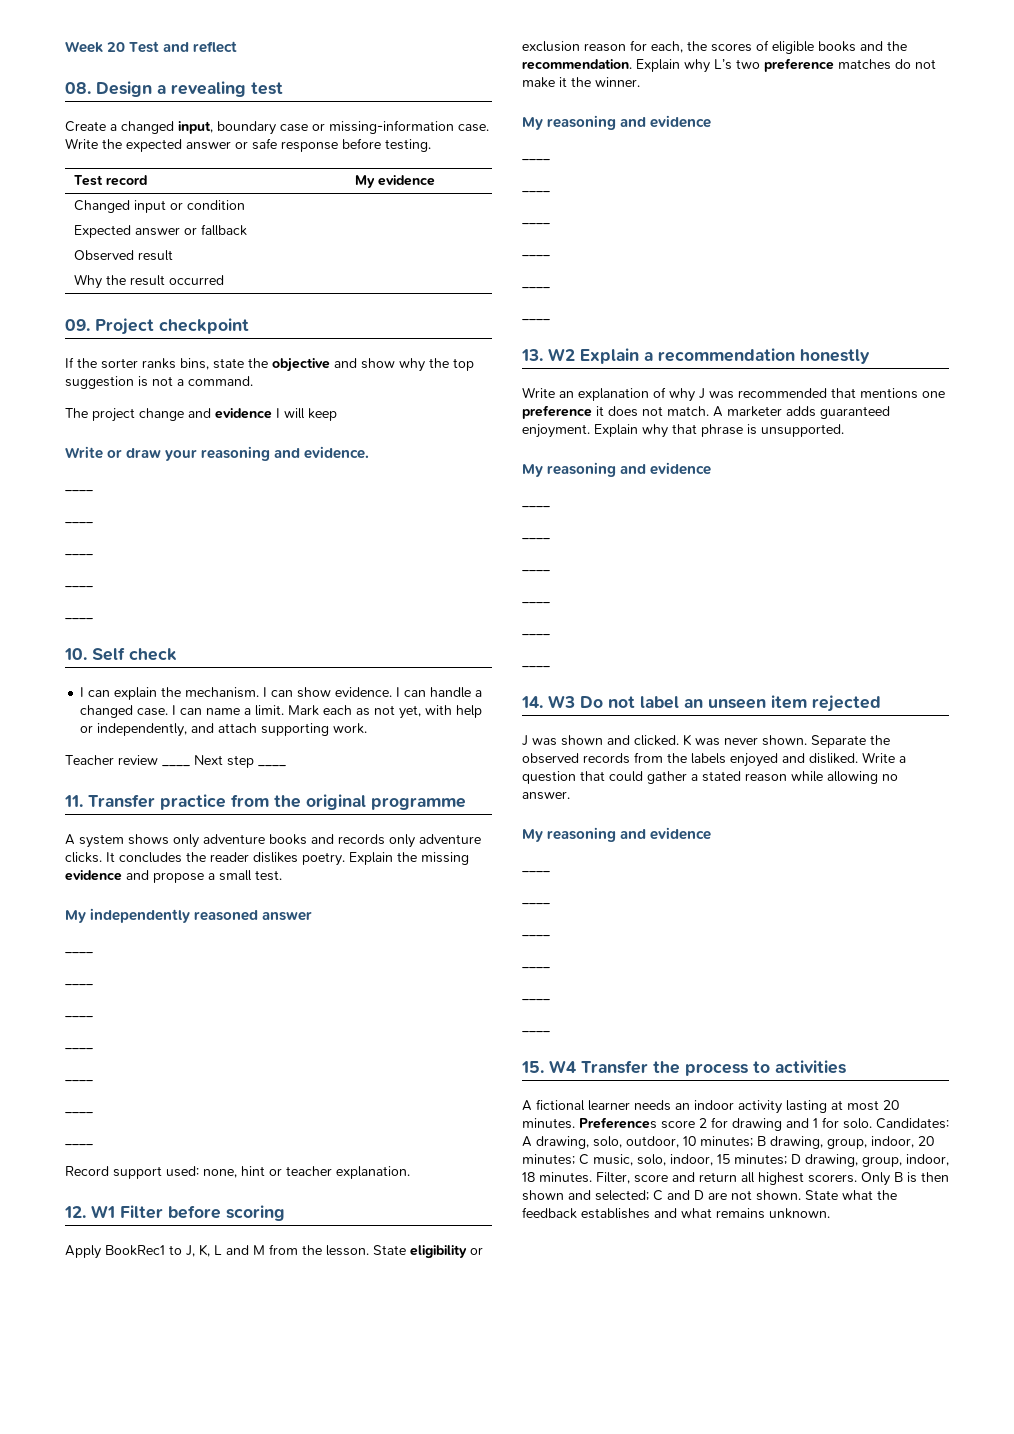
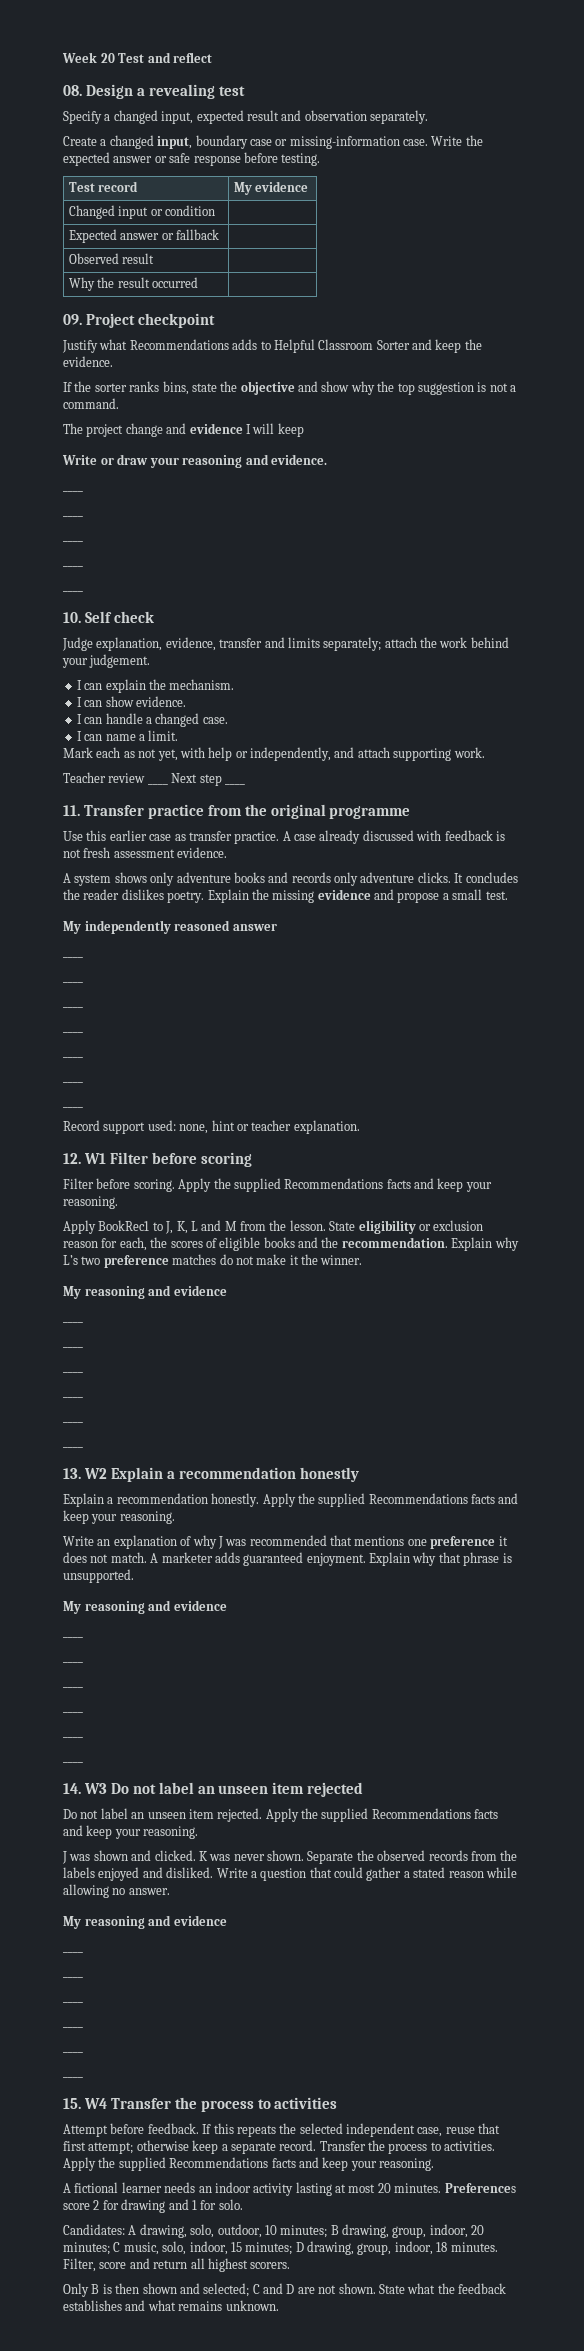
+ Specify a changed input, expected result and observation separately.
+ Justify what Recommendations adds to Helpful Classroom Sorter and keep the evidence.
+ Judge explanation, evidence, transfer and limits separately; attach the work behind your judgement.
- I can explain the mechanism. I can show evidence. I can handle a changed case. I can name a limit. Mark each as not yet, with help or independently, and attach supporting work.
+ I can explain the mechanism.
+ I can show evidence.
+ I can handle a changed case.
+ I can name a limit.
+ Mark each as not yet, with help or independently, and attach supporting work.
+ Use this earlier case as transfer practice. A case already discussed with feedback is not fresh assessment evidence.
+ Filter before scoring. Apply the supplied Recommendations facts and keep your reasoning.
+ Explain a recommendation honestly. Apply the supplied Recommendations facts and keep your reasoning.
+ Do not label an unseen item rejected. Apply the supplied Recommendations facts and keep your reasoning.
+ Attempt before feedback. If this repeats the selected independent case, reuse that first attempt; otherwise keep a separate record. Transfer the process to activities. Apply the supplied Recommendations facts and keep your reasoning.
- Preferences score 2 for drawing and 1 for solo. Candidates: A drawing, solo, outdoor, 10 minutes; B drawing, group, indoor, 20 minutes; C music, solo, indoor, 15 minutes; D drawing, group, indoor, 18 minutes.
+ Preferences score 2 for drawing and 1 for solo.
+ Candidates: A drawing, solo, outdoor, 10 minutes; B drawing, group, indoor, 20 minutes; C music, solo, indoor, 15 minutes; D drawing, group, indoor, 18 minutes.
- Filter, score and return all highest scorers. Only B is then shown and selected; C and D are not shown.
+ Filter, score and return all highest scorers.
+ Only B is then shown and selected; C and D are not shown.

